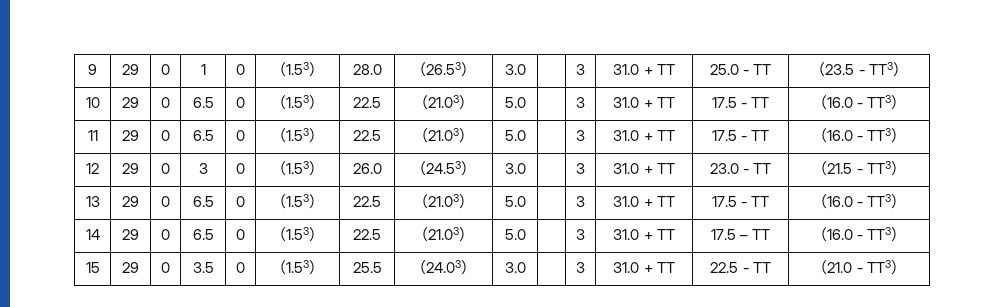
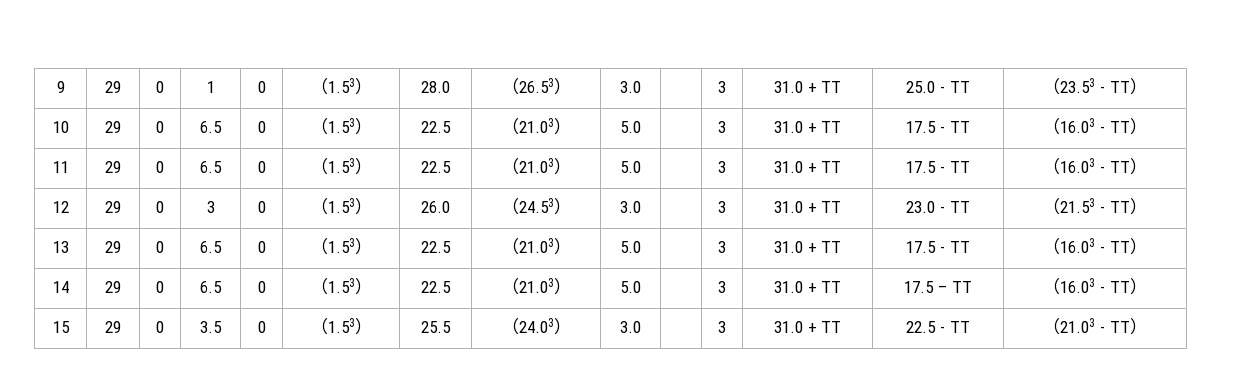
- 9 | 29 | 0 | 1 | 0 | （1.53） | 28.0 | （26.53） | 3.0 | | 3 | 31.0 + TT | 25.0 - TT | （23.5 - TT3）
+ 9 | 29 | 0 | 1 | 0 | （1.53） | 28.0 | （26.53） | 3.0 | | 3 | 31.0 + TT | 25.0 - TT | （23.53 - TT）
- 10 | 29 | 0 | 6.5 | 0 | （1.53） | 22.5 | （21.03） | 5.0 | | 3 | 31.0 + TT | 17.5 - TT | （16.0 - TT3）
+ 10 | 29 | 0 | 6.5 | 0 | （1.53） | 22.5 | （21.03） | 5.0 | | 3 | 31.0 + TT | 17.5 - TT | （16.03 - TT）
- 11 | 29 | 0 | 6.5 | 0 | （1.53） | 22.5 | （21.03） | 5.0 | | 3 | 31.0 + TT | 17.5 - TT | （16.0 - TT3）
+ 11 | 29 | 0 | 6.5 | 0 | （1.53） | 22.5 | （21.03） | 5.0 | | 3 | 31.0 + TT | 17.5 - TT | （16.03 - TT）
- 12 | 29 | 0 | 3 | 0 | （1.53） | 26.0 | （24.53） | 3.0 | | 3 | 31.0 + TT | 23.0 - TT | （21.5 - TT3）
+ 12 | 29 | 0 | 3 | 0 | （1.53） | 26.0 | （24.53） | 3.0 | | 3 | 31.0 + TT | 23.0 - TT | （21.53 - TT）
- 13 | 29 | 0 | 6.5 | 0 | （1.53） | 22.5 | （21.03） | 5.0 | | 3 | 31.0 + TT | 17.5 - TT | （16.0 - TT3）
+ 13 | 29 | 0 | 6.5 | 0 | （1.53） | 22.5 | （21.03） | 5.0 | | 3 | 31.0 + TT | 17.5 - TT | （16.03 - TT）
- 14 | 29 | 0 | 6.5 | 0 | （1.53） | 22.5 | （21.03） | 5.0 | | 3 | 31.0 + TT | 17.5 – TT | （16.0 - TT3）
+ 14 | 29 | 0 | 6.5 | 0 | （1.53） | 22.5 | （21.03） | 5.0 | | 3 | 31.0 + TT | 17.5 – TT | （16.03 - TT）
- 15 | 29 | 0 | 3.5 | 0 | （1.53） | 25.5 | （24.03） | 3.0 | | 3 | 31.0 + TT | 22.5 - TT | （21.0 - TT3）
+ 15 | 29 | 0 | 3.5 | 0 | （1.53） | 25.5 | （24.03） | 3.0 | | 3 | 31.0 + TT | 22.5 - TT | （21.03 - TT）

